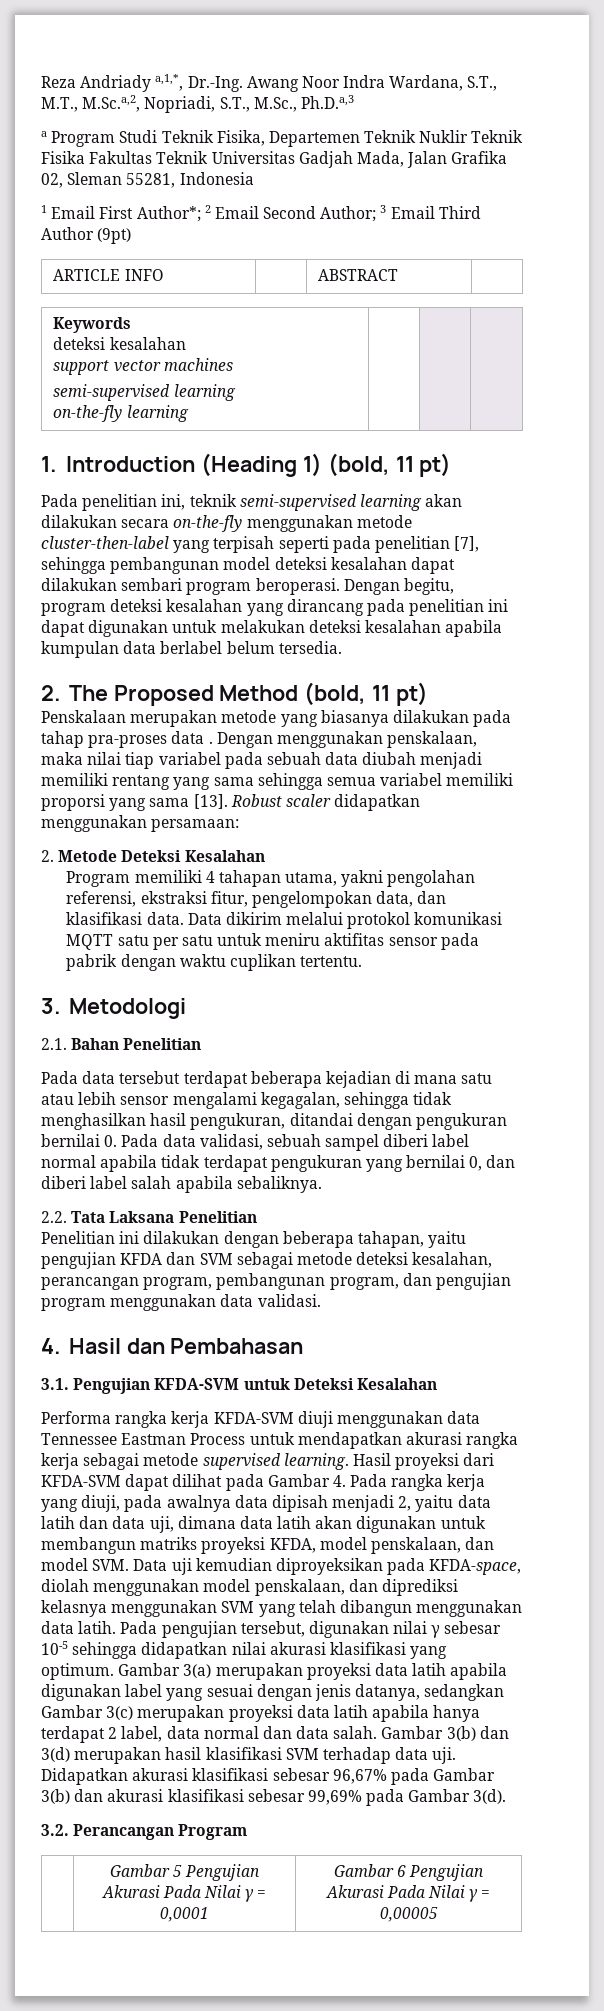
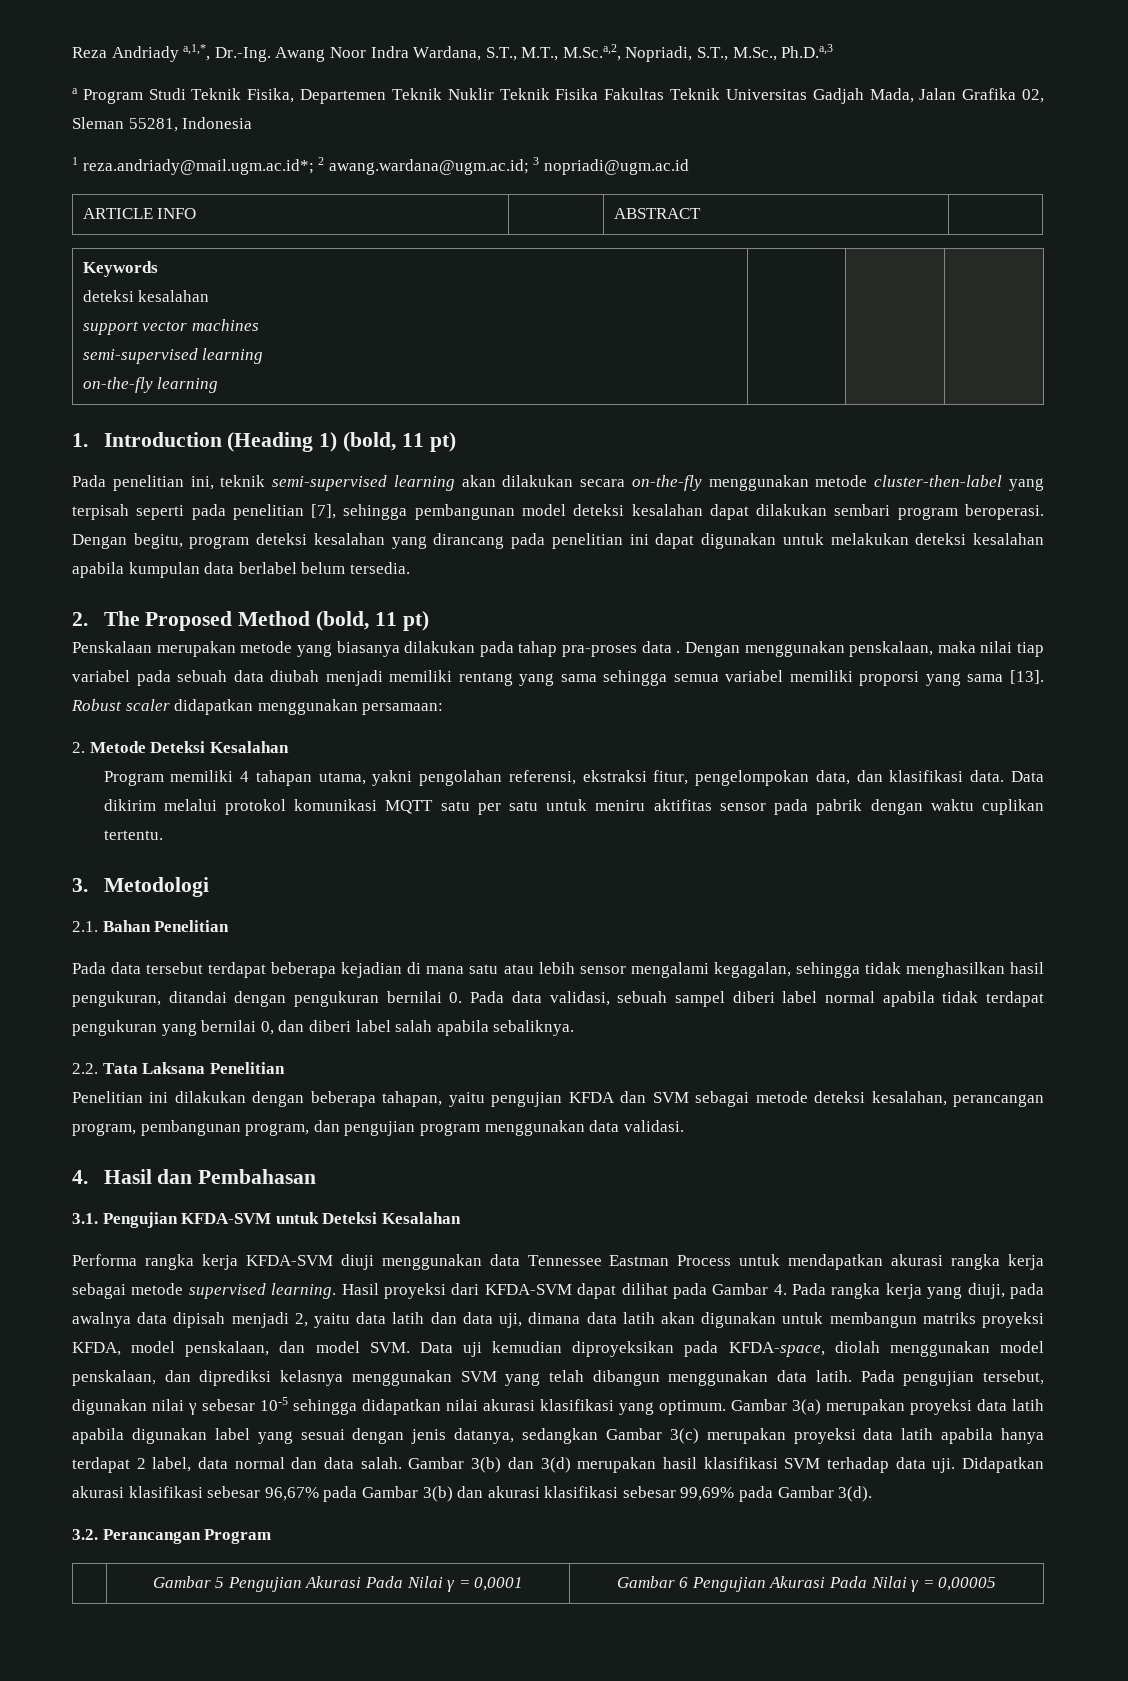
- 1 Email First Author*; 2 Email Second Author; 3 Email Third Author (9pt)
+ 1 reza.andriady@mail.ugm.ac.id*; 2 awang.wardana@ugm.ac.id; 3 nopriadi@ugm.ac.id

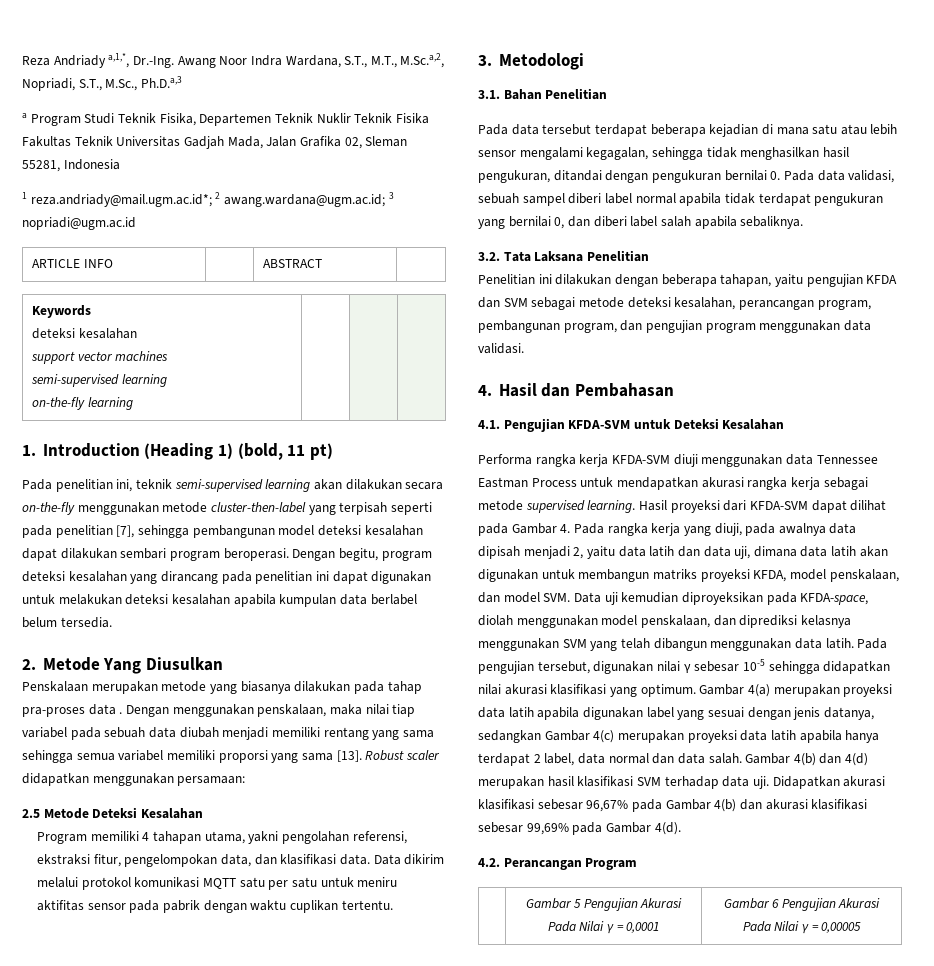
- 2. The Proposed Method (bold, 11 pt)
+ 2. Metode Yang Diusulkan
- 2. Metode Deteksi Kesalahan
+ 2.5 Metode Deteksi Kesalahan
- 2.1. Bahan Penelitian
+ 3.1. Bahan Penelitian
- 2.2. Tata Laksana Penelitian
+ 3.2. Tata Laksana Penelitian
- 3.1. Pengujian KFDA-SVM untuk Deteksi Kesalahan
+ 4.1. Pengujian KFDA-SVM untuk Deteksi Kesalahan
- Gambar 3(a) merupakan proyeksi data latih apabila digunakan label yang sesuai dengan jenis datanya, sedangkan Gambar 3(c) merupakan proyeksi data latih apabila hanya terdapat 2 label, data normal dan data salah.
+ Gambar 4(a) merupakan proyeksi data latih apabila digunakan label yang sesuai dengan jenis datanya, sedangkan Gambar 4(c) merupakan proyeksi data latih apabila hanya terdapat 2 label, data normal dan data salah.
- Gambar 3(b) dan 3(d) merupakan hasil klasifikasi SVM terhadap data uji.
+ Gambar 4(b) dan 4(d) merupakan hasil klasifikasi SVM terhadap data uji.
- Didapatkan akurasi klasifikasi sebesar 96,67% pada Gambar 3(b) dan akurasi klasifikasi sebesar 99,69% pada Gambar 3(d).
- 3.2. Perancangan Program
+ Didapatkan akurasi klasifikasi sebesar 96,67% pada Gambar 4(b) dan akurasi klasifikasi sebesar 99,69% pada Gambar 4(d).
+ 4.2. Perancangan Program

